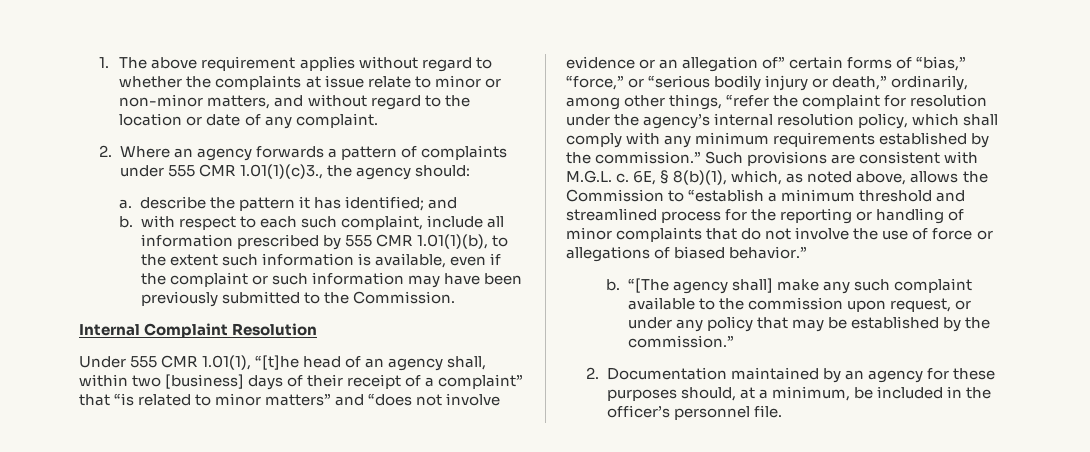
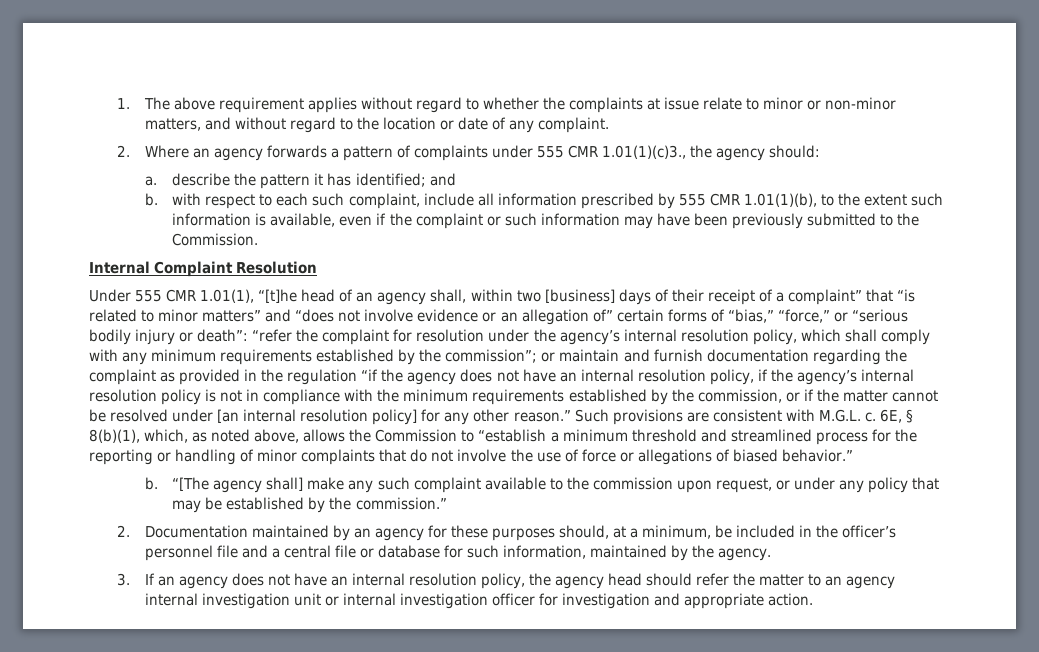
- Under 555 CMR 1.01(1), “[t]he head of an agency shall, within two [business] days of their receipt of a complaint” that “is related to minor matters” and “does not involve evidence or an allegation of” certain forms of “bias,” “force,” or “serious bodily injury or death,” ordinarily, among other things, “refer the complaint for resolution under the agency’s internal resolution policy, which shall comply with any minimum requirements established by the commission.”
+ Under 555 CMR 1.01(1), “[t]he head of an agency shall, within two [business] days of their receipt of a complaint” that “is related to minor matters” and “does not involve evidence or an allegation of” certain forms of “bias,” “force,” or “serious bodily injury or death”: “refer the complaint for resolution under the agency’s internal resolution policy, which shall comply with any minimum requirements established by the commission”; or maintain and furnish documentation regarding the complaint as provided in the regulation “if the agency does not have an internal resolution policy, if the agency’s internal resolution policy is not in compliance with the minimum requirements established by the commission, or if the matter cannot be resolved under [an internal resolution policy] for any other reason.”
- 2. Documentation maintained by an agency for these purposes should, at a minimum, be included in the officer’s personnel file.
+ 2. Documentation maintained by an agency for these purposes should, at a minimum, be included in the officer’s personnel file and a central file or database for such information, maintained by the agency.
+ 3. If an agency does not have an internal resolution policy, the agency head should refer the matter to an agency internal investigation unit or internal investigation officer for investigation and appropriate action.

